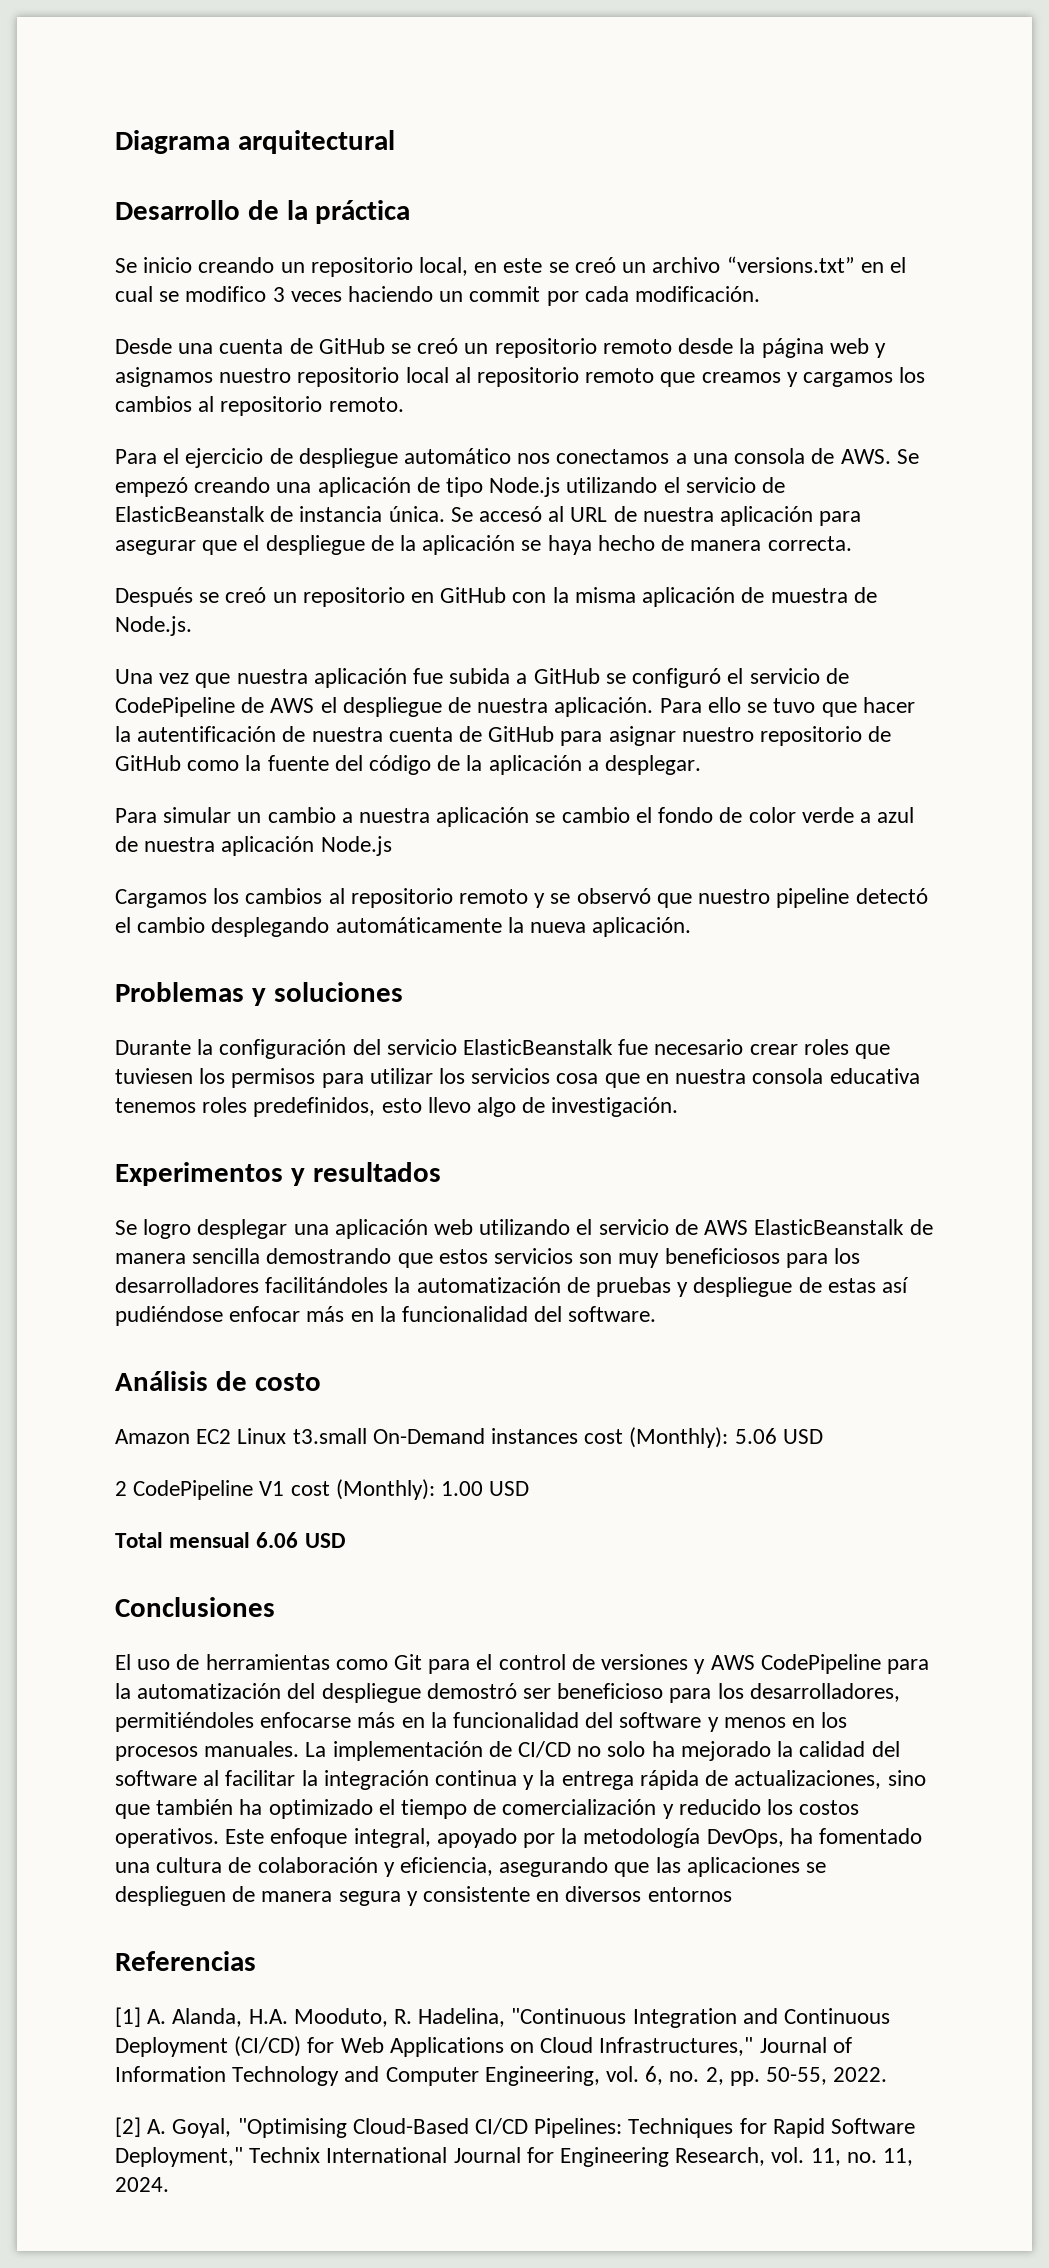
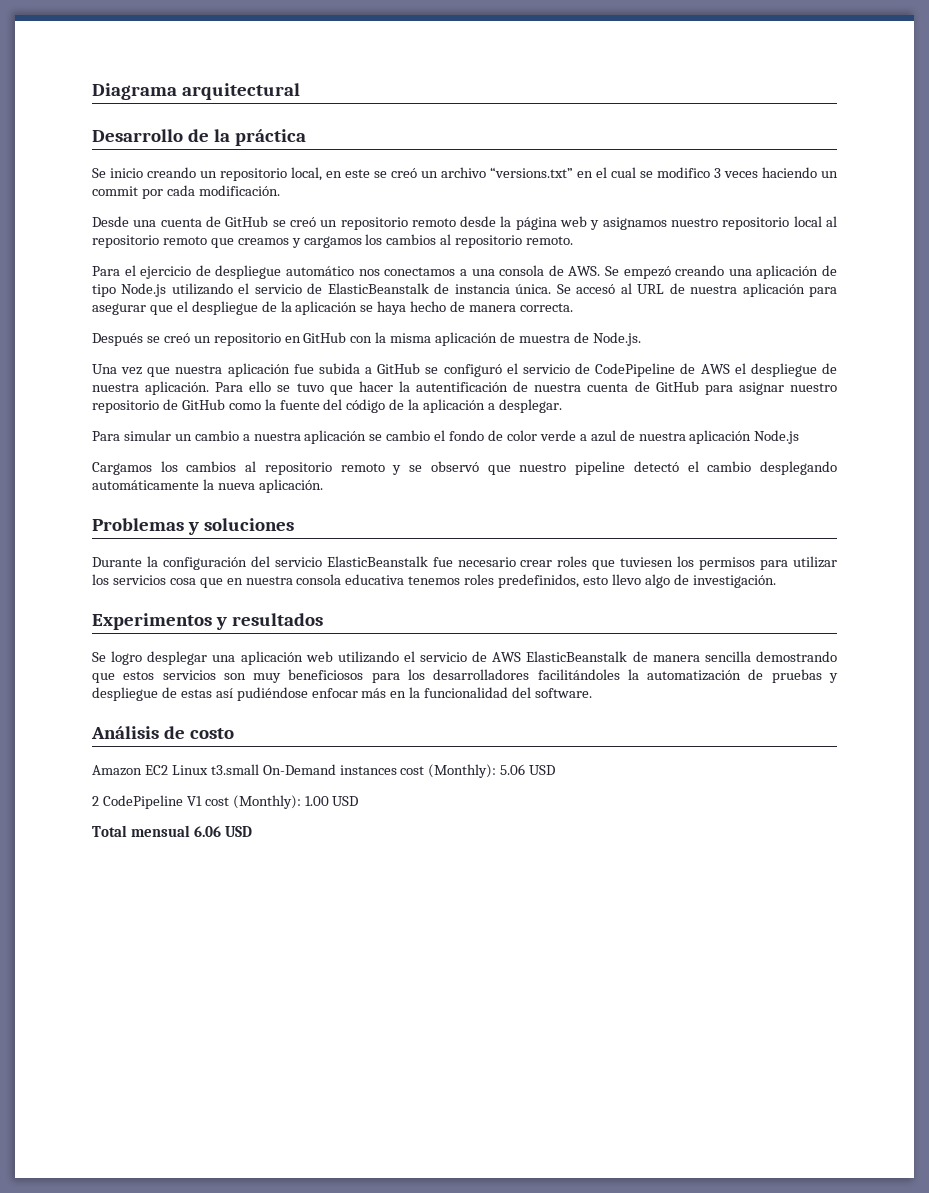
- Conclusiones
- El uso de herramientas como Git para el control de versiones y AWS CodePipeline para la automatización del despliegue demostró ser beneficioso para los desarrolladores, permitiéndoles enfocarse más en la funcionalidad del software y menos en los procesos manuales. La implementación de CI/CD no solo ha mejorado la calidad del software al facilitar la integración continua y la entrega rápida de actualizaciones, sino que también ha optimizado el tiempo de comercialización y reducido los costos operativos. Este enfoque integral, apoyado por la metodología DevOps, ha fomentado una cultura de colaboración y eficiencia, asegurando que las aplicaciones se desplieguen de manera segura y consistente en diversos entornos
- Referencias
- [1] A. Alanda, H.A. Mooduto, R. Hadelina, "Continuous Integration and Continuous Deployment (CI/CD) for Web Applications on Cloud Infrastructures," Journal of Information Technology and Computer Engineering, vol. 6, no. 2, pp. 50-55, 2022.
- [2] A. Goyal, "Optimising Cloud-Based CI/CD Pipelines: Techniques for Rapid Software Deployment," Technix International Journal for Engineering Research, vol. 11, no. 11, 2024.

